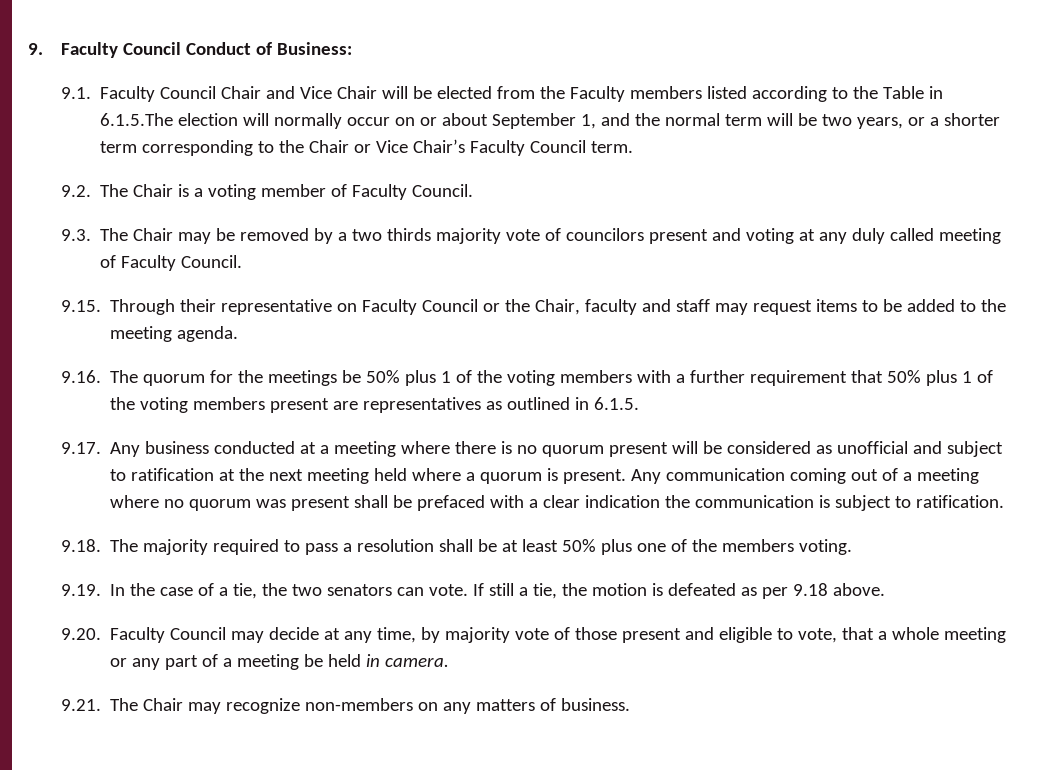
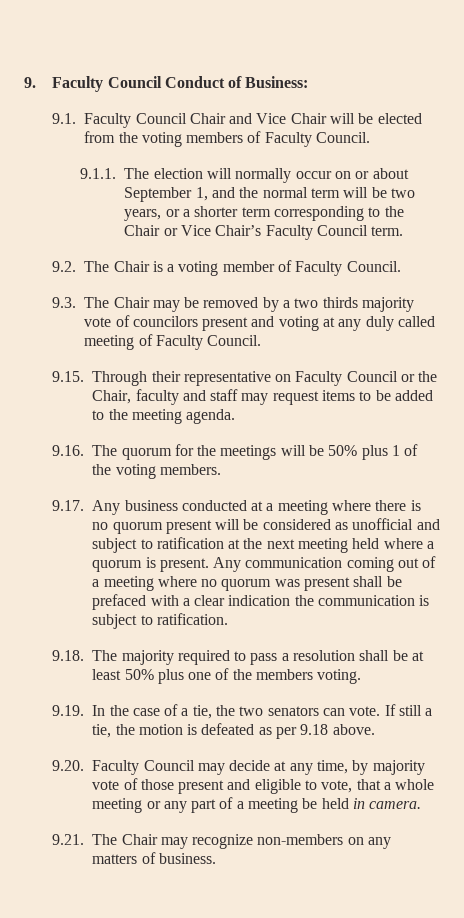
- 9.1. Faculty Council Chair and Vice Chair will be elected from the Faculty members listed according to the Table in 6.1.5.The election will normally occur on or about September 1, and the normal term will be two years, or a shorter term corresponding to the Chair or Vice Chair’s Faculty Council term.
+ 9.1. Faculty Council Chair and Vice Chair will be elected from the voting members of Faculty Council.
+ 9.1.1. The election will normally occur on or about September 1, and the normal term will be two years, or a shorter term corresponding to the Chair or Vice Chair’s Faculty Council term.
- 9.16. The quorum for the meetings be 50% plus 1 of the voting members with a further requirement that 50% plus 1 of the voting members present are representatives as outlined in 6.1.5.
+ 9.16. The quorum for the meetings will be 50% plus 1 of the voting members.

